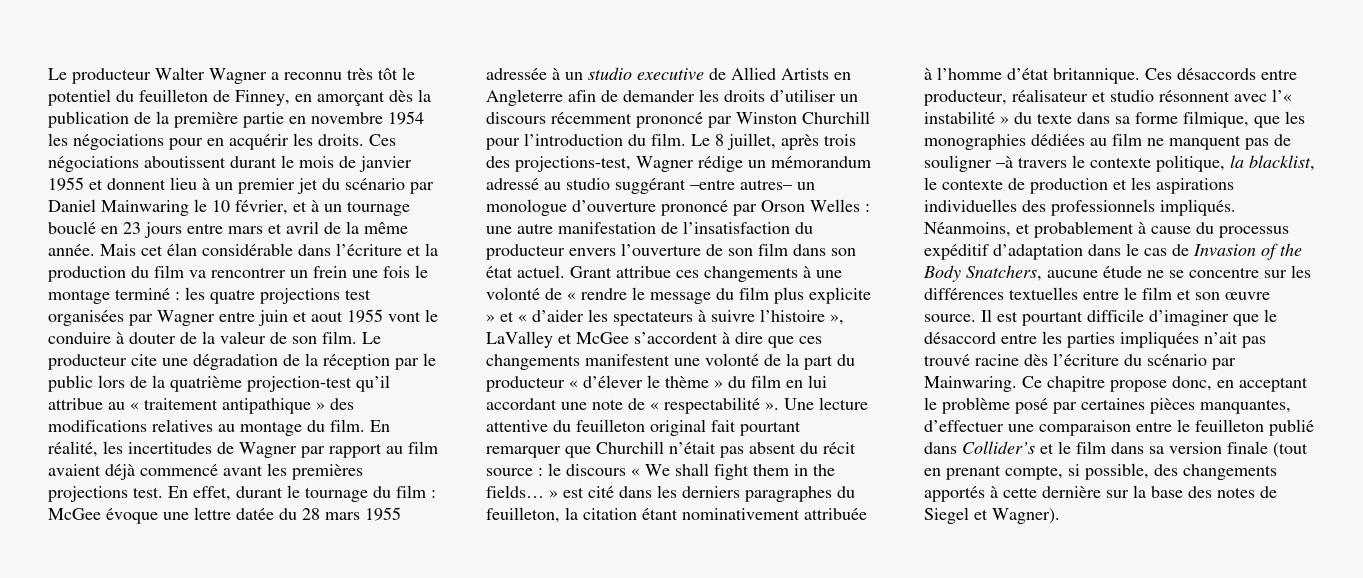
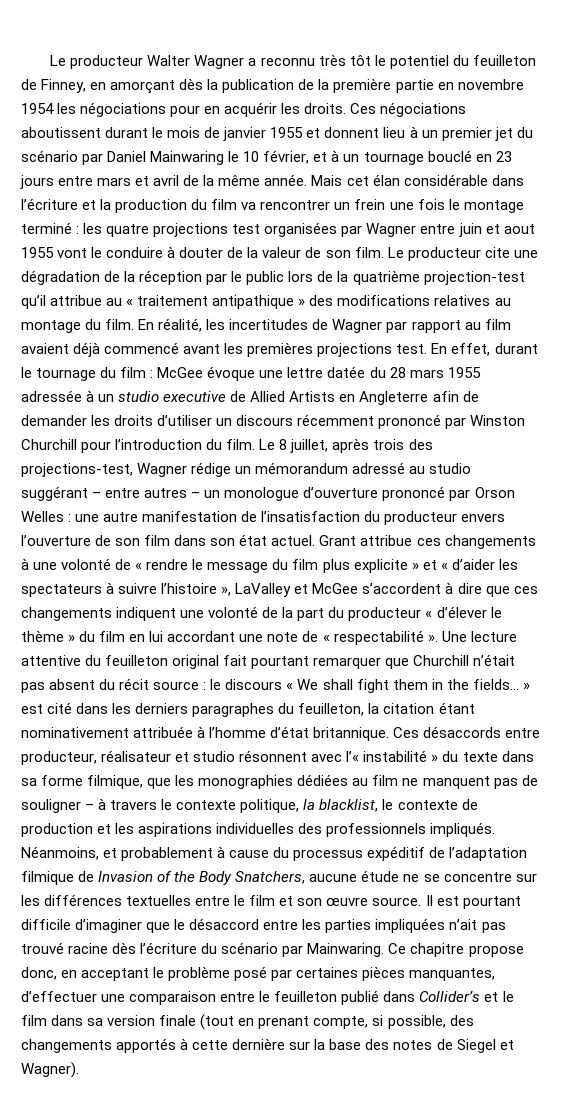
- Le 8 juillet, après trois des projections-test, Wagner rédige un mémorandum adressé au studio suggérant –entre autres– un monologue d’ouverture prononcé par Orson Welles : une autre manifestation de l’insatisfaction du producteur envers l’ouverture de son film dans son état actuel.
+ Le 8 juillet, après trois des projections-test, Wagner rédige un mémorandum adressé au studio suggérant – entre autres – un monologue d’ouverture prononcé par Orson Welles : une autre manifestation de l’insatisfaction du producteur envers l’ouverture de son film dans son état actuel.
- Grant attribue ces changements à une volonté de « rendre le message du film plus explicite » et « d’aider les spectateurs à suivre l’histoire », LaValley et McGee s’accordent à dire que ces changements manifestent une volonté de la part du producteur « d’élever le thème » du film en lui accordant une note de « respectabilité ».
+ Grant attribue ces changements à une volonté de « rendre le message du film plus explicite » et « d’aider les spectateurs à suivre l’histoire », LaValley et McGee s’accordent à dire que ces changements indiquent une volonté de la part du producteur « d’élever le thème » du film en lui accordant une note de « respectabilité ».
- Ces désaccords entre producteur, réalisateur et studio résonnent avec l’« instabilité » du texte dans sa forme filmique, que les monographies dédiées au film ne manquent pas de souligner –à travers le contexte politique, la blacklist, le contexte de production et les aspirations individuelles des professionnels impliqués.
+ Ces désaccords entre producteur, réalisateur et studio résonnent avec l’« instabilité » du texte dans sa forme filmique, que les monographies dédiées au film ne manquent pas de souligner – à travers le contexte politique, la blacklist, le contexte de production et les aspirations individuelles des professionnels impliqués.
- Néanmoins, et probablement à cause du processus expéditif d’adaptation dans le cas de Invasion of the Body Snatchers, aucune étude ne se concentre sur les différences textuelles entre le film et son œuvre source.
+ Néanmoins, et probablement à cause du processus expéditif de l’adaptation filmique de Invasion of the Body Snatchers, aucune étude ne se concentre sur les différences textuelles entre le film et son œuvre source.

